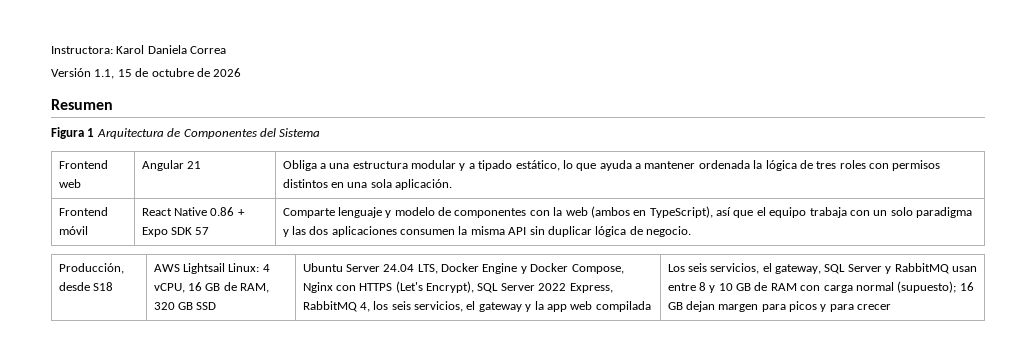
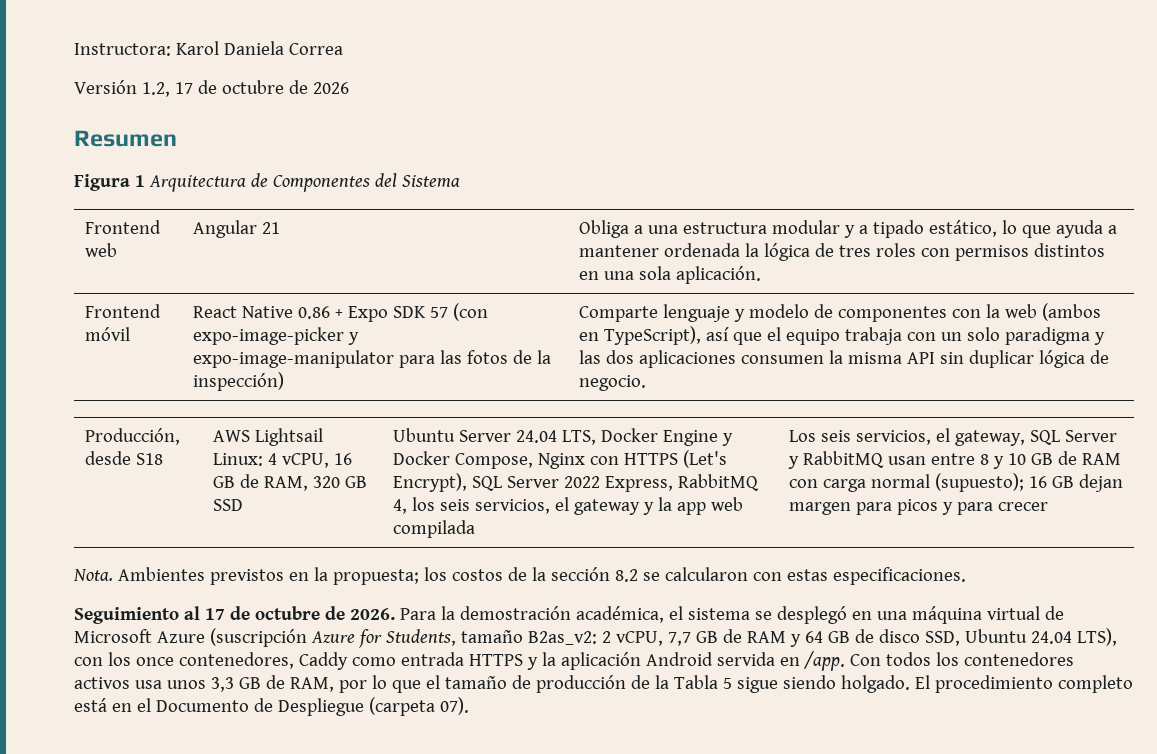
- Versión 1.1, 15 de octubre de 2026
+ Versión 1.2, 17 de octubre de 2026
- React Native 0.86 + Expo SDK 57
+ React Native 0.86 + Expo SDK 57 (con expo-image-picker y expo-image-manipulator para las fotos de la inspección)
+ Nota. Ambientes previstos en la propuesta; los costos de la sección 8.2 se calcularon con estas especificaciones.
+ Seguimiento al 17 de octubre de 2026. Para la demostración académica, el sistema se desplegó en una máquina virtual de Microsoft Azure (suscripción Azure for Students, tamaño B2as_v2: 2 vCPU, 7,7 GB de RAM y 64 GB de disco SSD, Ubuntu 24.04 LTS), con los once contenedores, Caddy como entrada HTTPS y la aplicación Android servida en /app. Con todos los contenedores activos usa unos 3,3 GB de RAM, por lo que el tamaño de producción de la Tabla 5 sigue siendo holgado. El procedimiento completo está en el Documento de Despliegue (carpeta 07).

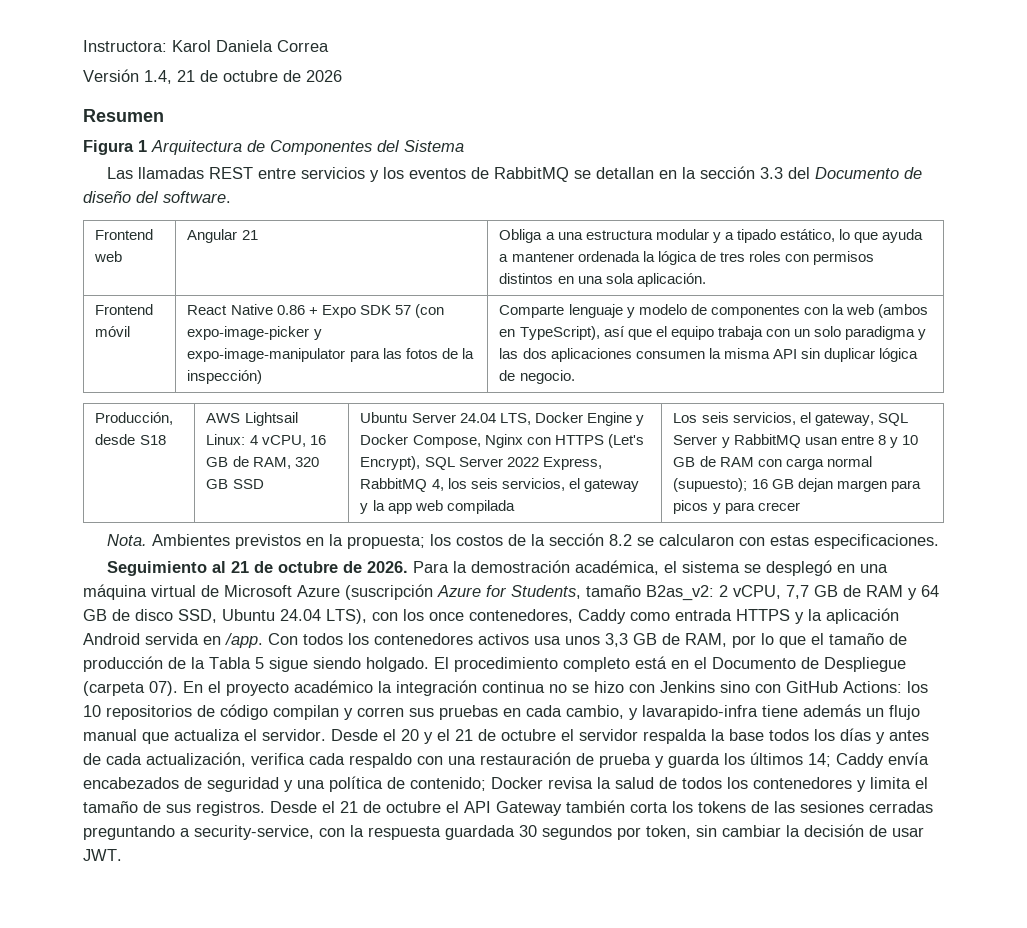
- Versión 1.2, 17 de octubre de 2026
+ Versión 1.4, 21 de octubre de 2026
+ Las llamadas REST entre servicios y los eventos de RabbitMQ se detallan en la sección 3.3 del Documento de diseño del software.
- Seguimiento al 17 de octubre de 2026.
+ Seguimiento al 21 de octubre de 2026.
+ En el proyecto académico la integración continua no se hizo con Jenkins sino con GitHub Actions: los 10 repositorios de código compilan y corren sus pruebas en cada cambio, y lavarapido-infra tiene además un flujo manual que actualiza el servidor. Desde el 20 y el 21 de octubre el servidor respalda la base todos los días y antes de cada actualización, verifica cada respaldo con una restauración de prueba y guarda los últimos 14; Caddy envía encabezados de seguridad y una política de contenido; Docker revisa la salud de todos los contenedores y limita el tamaño de sus registros. Desde el 21 de octubre el API Gateway también corta los tokens de las sesiones cerradas preguntando a security-service, con la respuesta guardada 30 segundos por token, sin cambiar la decisión de usar JWT.

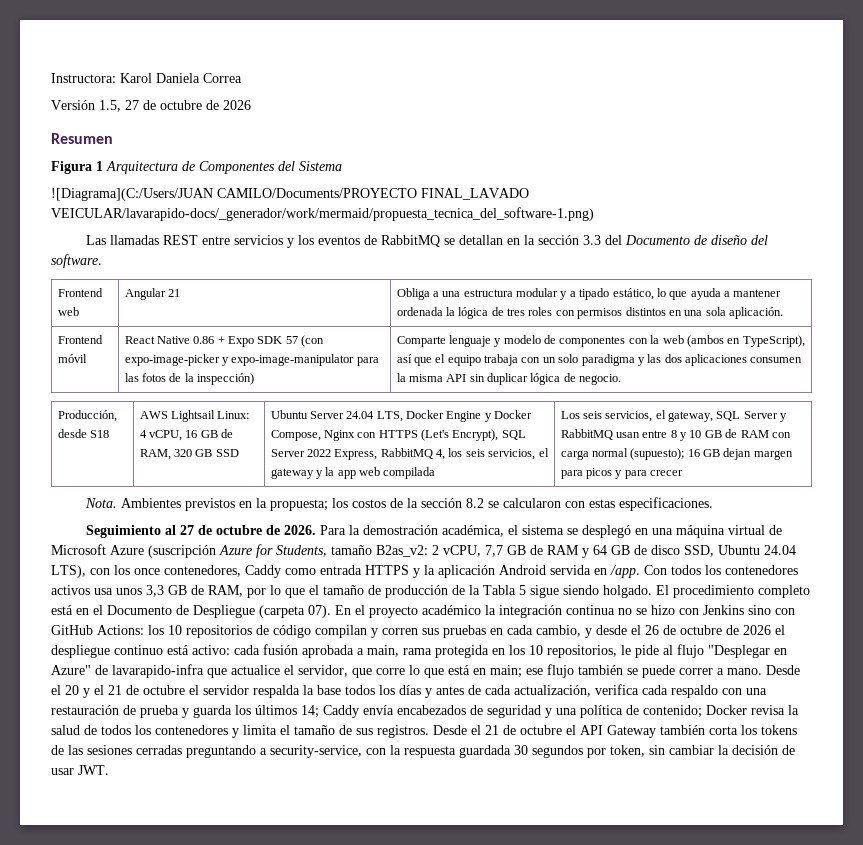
- Versión 1.4, 21 de octubre de 2026
+ Versión 1.5, 27 de octubre de 2026
+ ![Diagrama](C:/Users/JUAN CAMILO/Documents/PROYECTO FINAL_LAVADO VEICULAR/lavarapido-docs/_generador/work/mermaid/propuesta_tecnica_del_software-1.png)
- Seguimiento al 21 de octubre de 2026.
+ Seguimiento al 27 de octubre de 2026.
- En el proyecto académico la integración continua no se hizo con Jenkins sino con GitHub Actions: los 10 repositorios de código compilan y corren sus pruebas en cada cambio, y lavarapido-infra tiene además un flujo manual que actualiza el servidor.
+ En el proyecto académico la integración continua no se hizo con Jenkins sino con GitHub Actions: los 10 repositorios de código compilan y corren sus pruebas en cada cambio, y desde el 26 de octubre de 2026 el despliegue continuo está activo: cada fusión aprobada a main, rama protegida en los 10 repositorios, le pide al flujo "Desplegar en Azure" de lavarapido-infra que actualice el servidor, que corre lo que está en main; ese flujo también se puede correr a mano.

